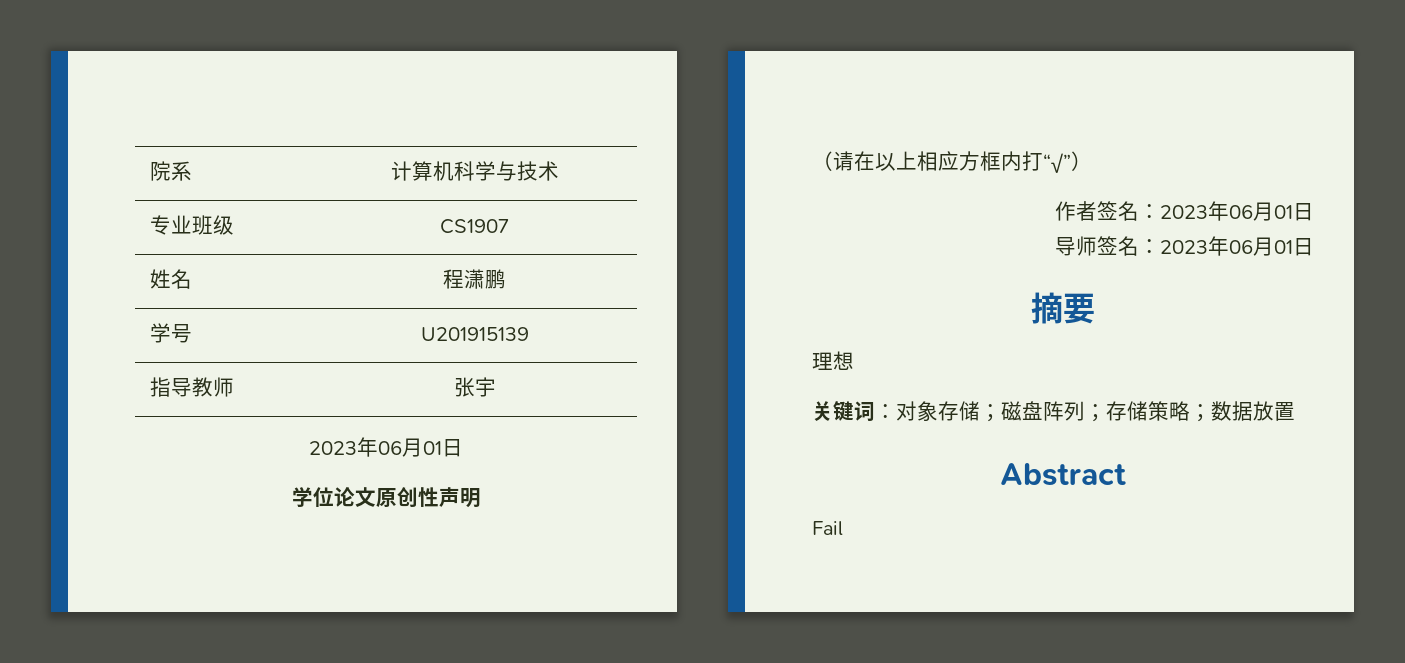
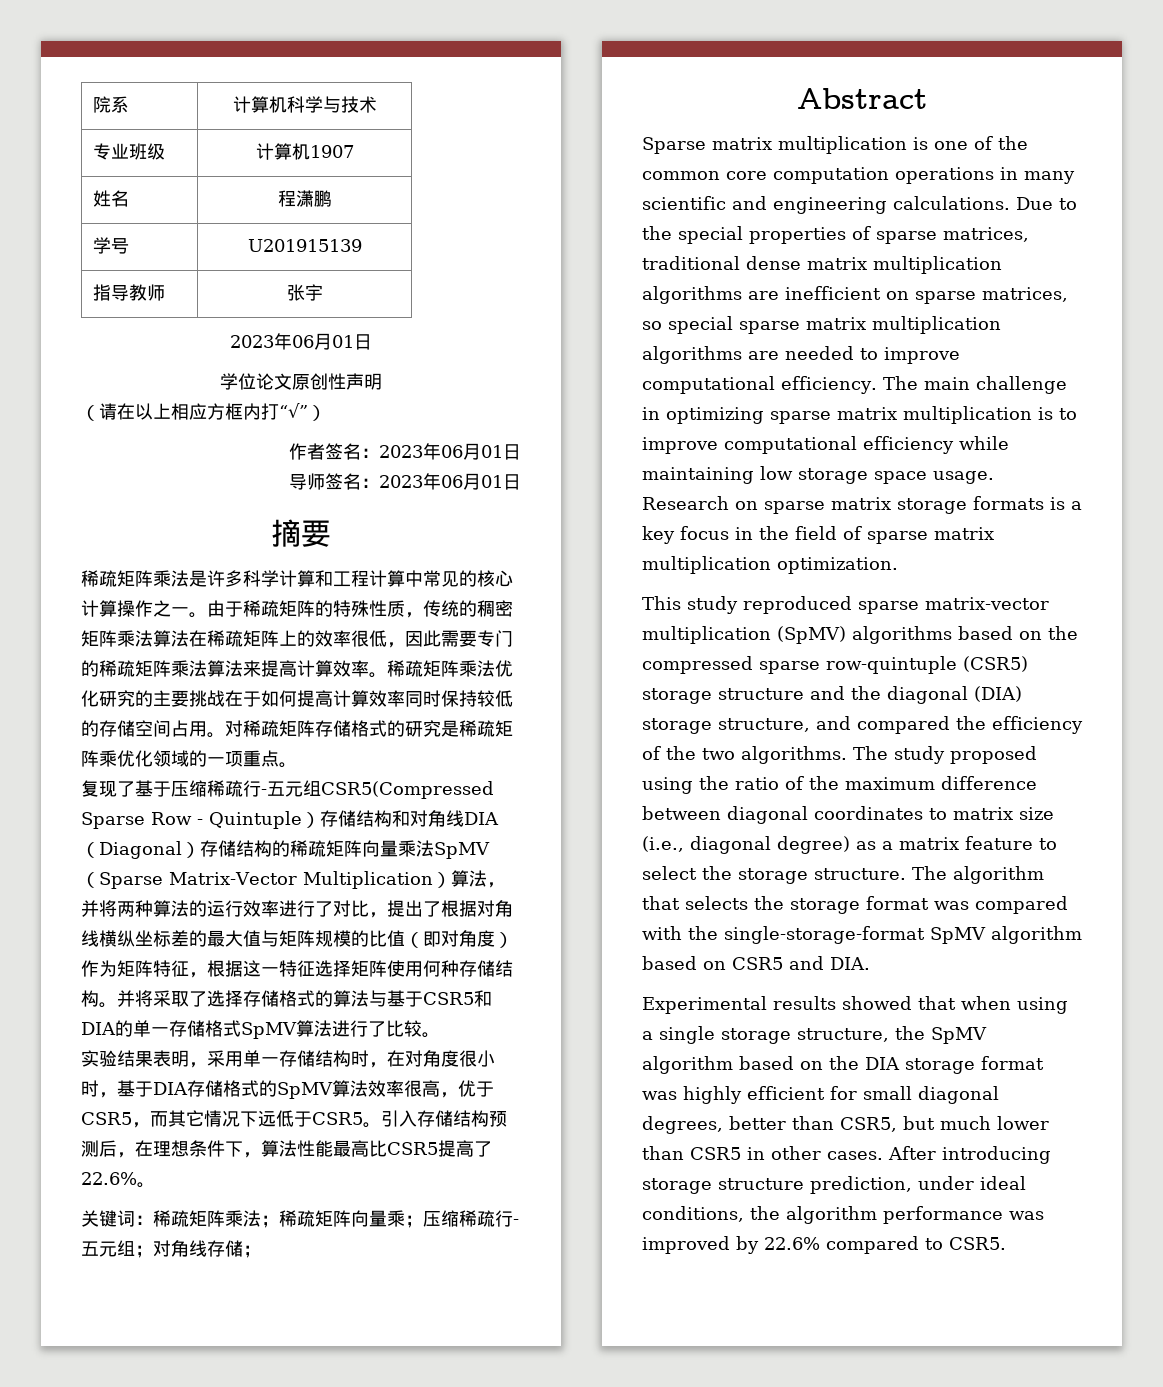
- 专业班级 | CS1907
+ 专业班级 | 计算机1907
- 理想
- 关键词：对象存储；磁盘阵列；存储策略；数据放置
+ 稀疏矩阵乘法是许多科学计算和工程计算中常见的核心计算操作之一。由于稀疏矩阵的特殊性质，传统的稠密矩阵乘法算法在稀疏矩阵上的效率很低，因此需要专门的稀疏矩阵乘法算法来提高计算效率。稀疏矩阵乘法优化研究的主要挑战在于如何提高计算效率同时保持较低的存储空间占用。对稀疏矩阵存储格式的研究是稀疏矩阵乘优化领域的一项重点。
+ 复现了基于压缩稀疏行-五元组CSR5(Compressed Sparse Row - Quintuple）存储结构和对角线DIA（Diagonal）存储结构的稀疏矩阵向量乘法SpMV（Sparse Matrix-Vector Multiplication）算法，并将两种算法的运行效率进行了对比，提出了根据对角线横纵坐标差的最大值与矩阵规模的比值（即对角度）作为矩阵特征，根据这一特征选择矩阵使用何种存储结构。并将采取了选择存储格式的算法与基于CSR5和DIA的单一存储格式SpMV算法进行了比较。
+ 实验结果表明，采用单一存储结构时，在对角度很小时，基于DIA存储格式的SpMV算法效率很高，优于CSR5，而其它情况下远低于CSR5。引入存储结构预测后，在理想条件下，算法性能最高比CSR5提高了22.6%。
+ 关键词：稀疏矩阵乘法；稀疏矩阵向量乘；压缩稀疏行-五元组；对角线存储；
  Abstract
- Fail
+ Sparse matrix multiplication is one of the common core computation operations in many scientific and engineering calculations. Due to the special properties of sparse matrices, traditional dense matrix multiplication algorithms are inefficient on sparse matrices, so special sparse matrix multiplication algorithms are needed to improve computational efficiency. The main challenge in optimizing sparse matrix multiplication is to improve computational efficiency while maintaining low storage space usage. Research on sparse matrix storage formats is a key focus in the field of sparse matrix multiplication optimization.
+ This study reproduced sparse matrix-vector multiplication (SpMV) algorithms based on the compressed sparse row-quintuple (CSR5) storage structure and the diagonal (DIA) storage structure, and compared the efficiency of the two algorithms. The study proposed using the ratio of the maximum difference between diagonal coordinates to matrix size (i.e., diagonal degree) as a matrix feature to select the storage structure. The algorithm that selects the storage format was compared with the single-storage-format SpMV algorithm based on CSR5 and DIA.
+ Experimental results showed that when using a single storage structure, the SpMV algorithm based on the DIA storage format was highly efficient for small diagonal degrees, better than CSR5, but much lower than CSR5 in other cases. After introducing storage structure prediction, under ideal conditions, the algorithm performance was improved by 22.6% compared to CSR5.

